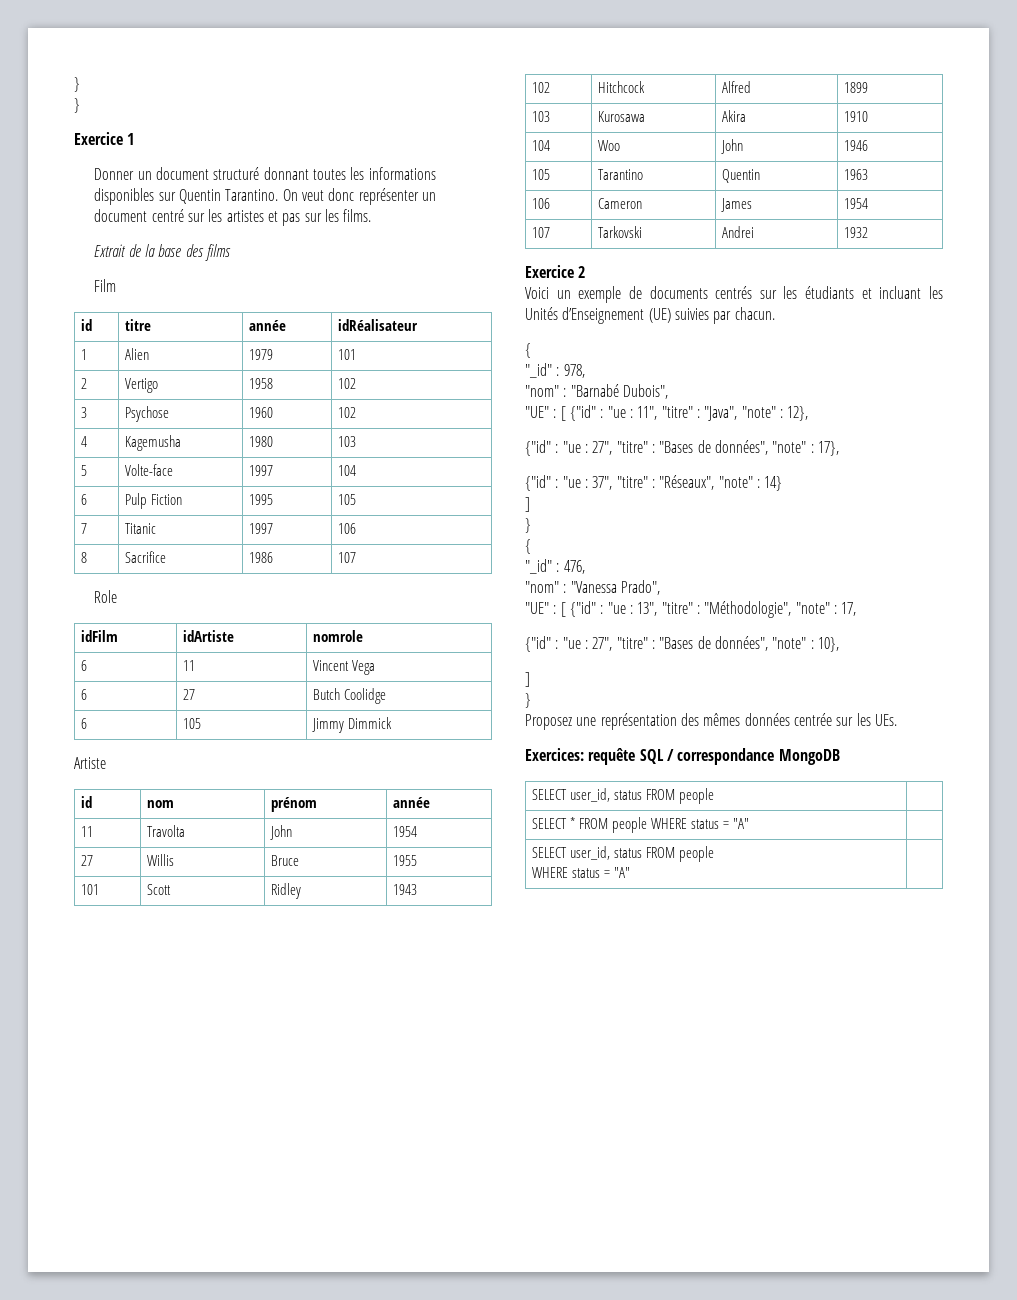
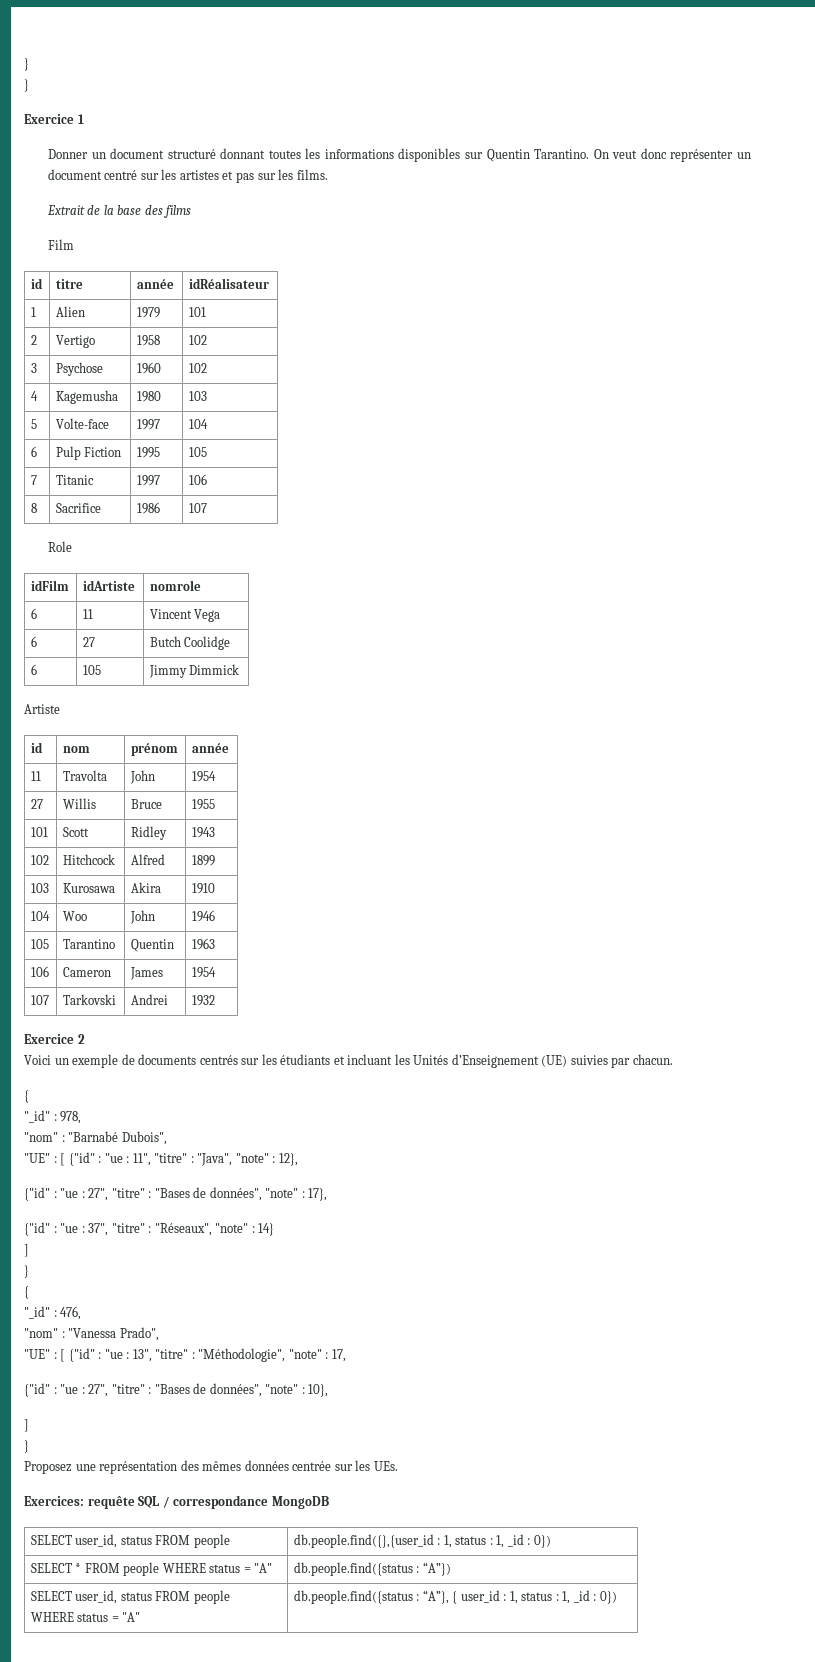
- SELECT user_id, status FROM people |
+ SELECT user_id, status FROM people | db.people.find({},{user_id : 1, status : 1, _id : 0})
- SELECT * FROM people WHERE status = "A" |
+ SELECT * FROM people WHERE status = "A" | db.people.find({status : “A”})
  SELECT user_id, status FROM people
- WHERE status = "A" |
+ WHERE status = "A" | db.people.find({status : “A”}, { user_id : 1, status : 1, _id : 0})

